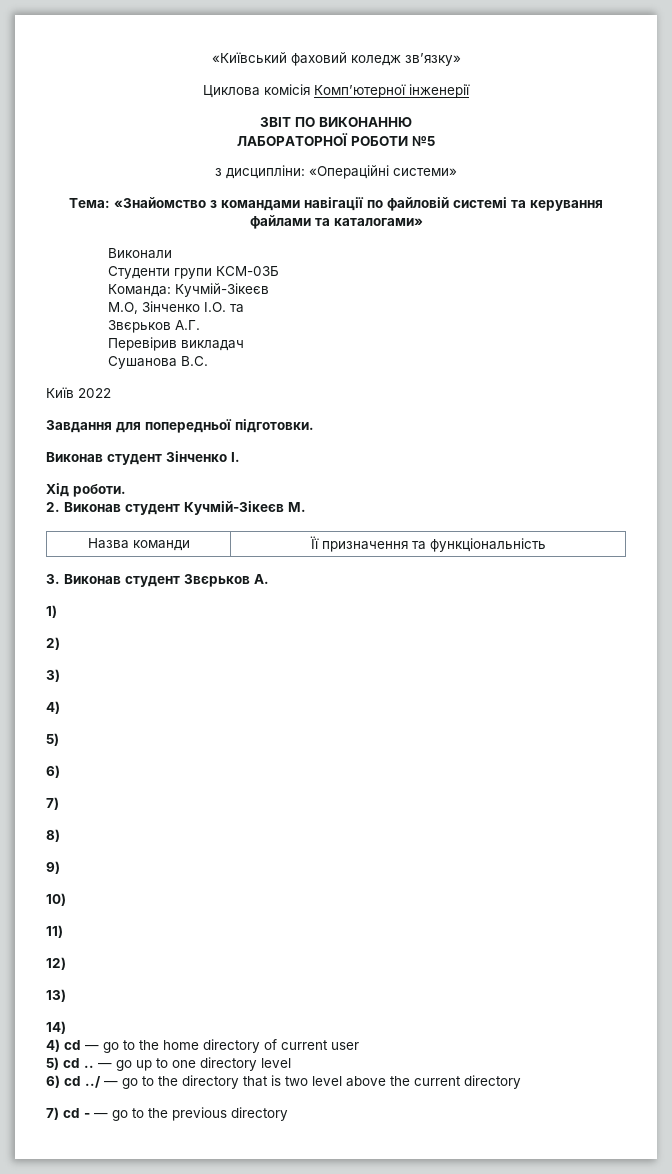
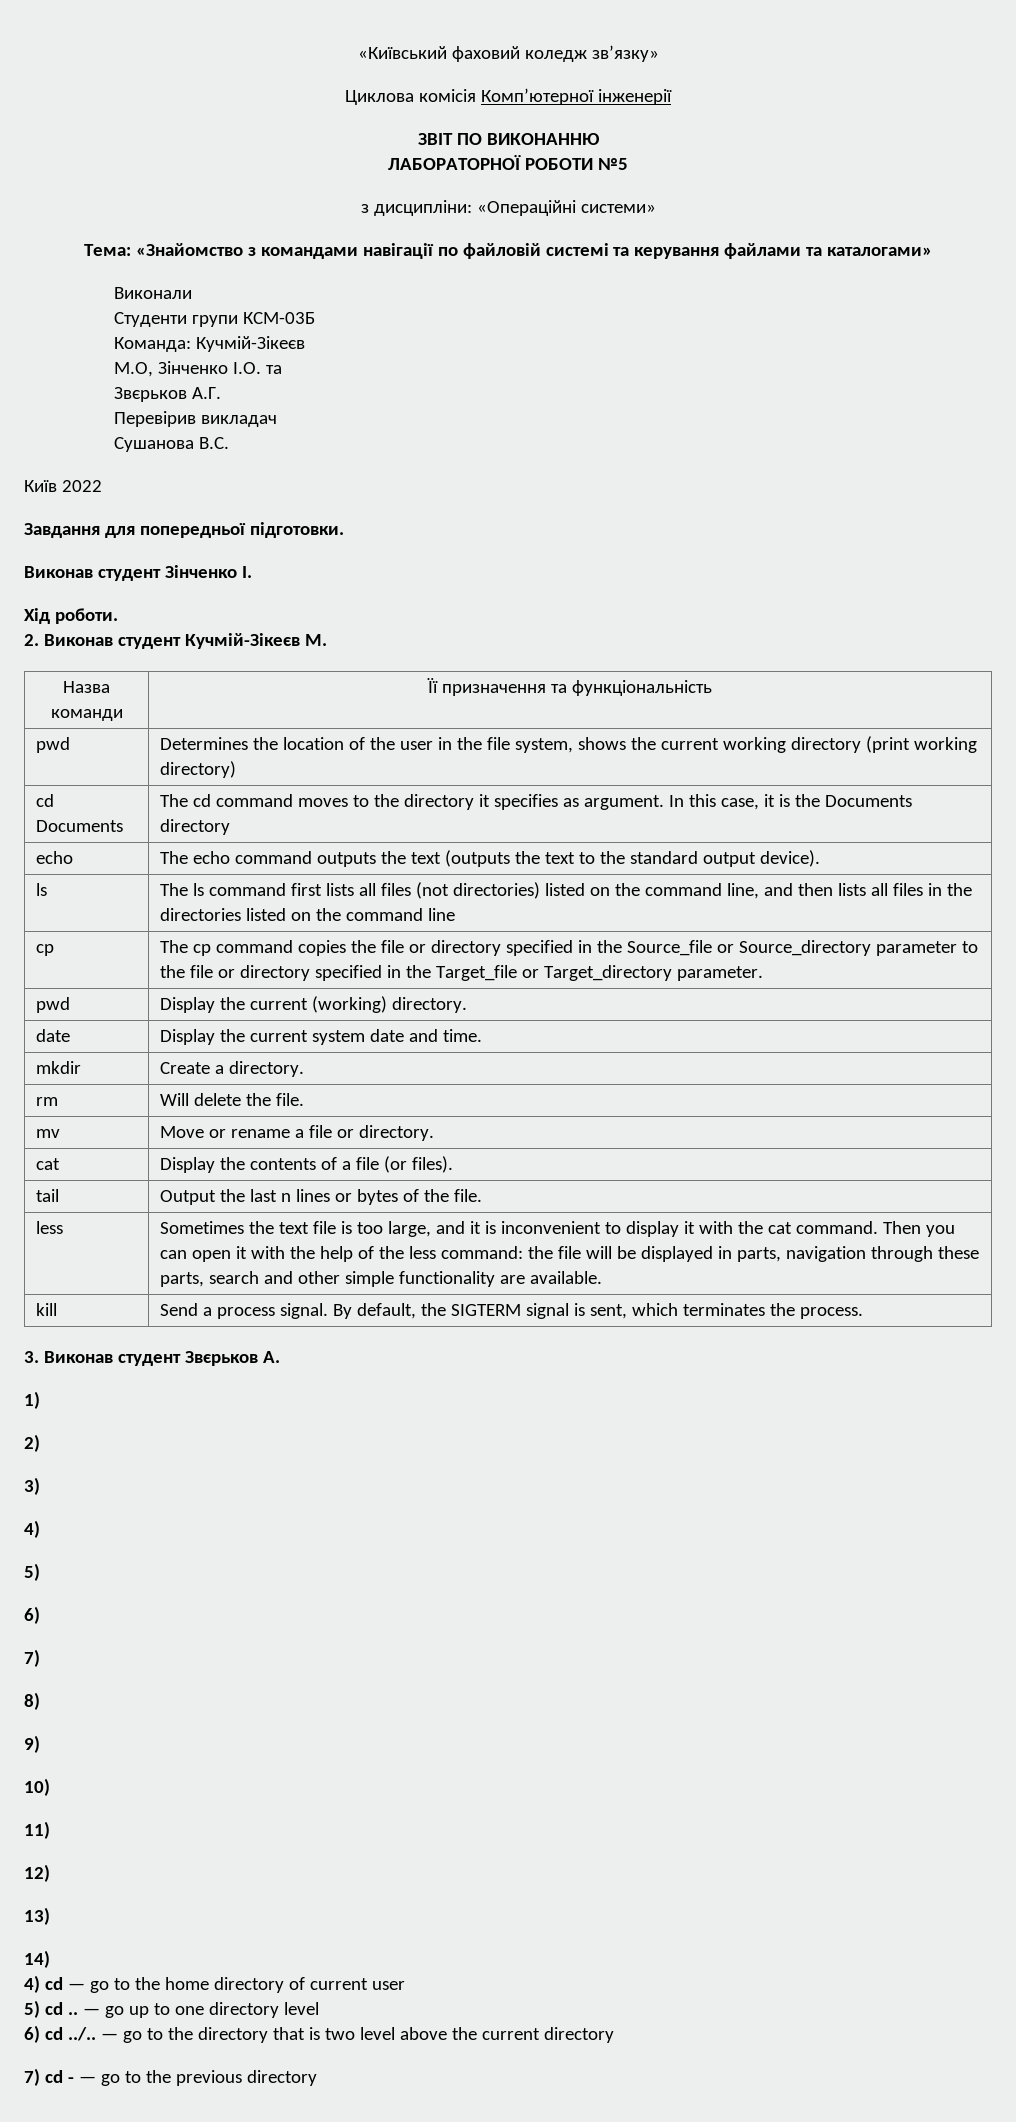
+ pwd | Determines the location of the user in the file system, shows the current working directory (print working directory)
+ cd Documents | The cd command moves to the directory it specifies as argument. In this case, it is the Documents directory
+ echo | The echo command outputs the text (outputs the text to the standard output device).
+ ls | The ls command first lists all files (not directories) listed on the command line, and then lists all files in the directories listed on the command line
+ cp | The cp command copies the file or directory specified in the Source_file or Source_directory parameter to the file or directory specified in the Target_file or Target_directory parameter.
+ pwd | Display the current (working) directory.
+ date | Display the current system date and time.
+ mkdir | Create a directory.
+ rm | Will delete the file.
+ mv | Move or rename a file or directory.
+ cat | Display the contents of a file (or files).
+ tail | Output the last n lines or bytes of the file.
+ less | Sometimes the text file is too large, and it is inconvenient to display it with the cat command. Then you can open it with the help of the less command: the file will be displayed in parts, navigation through these parts, search and other simple functionality are available.
+ kill | Send a process signal. By default, the SIGTERM signal is sent, which terminates the process.
- 6) cd ../ — go to the directory that is two level above the current directory
+ 6) cd ../.. — go to the directory that is two level above the current directory

